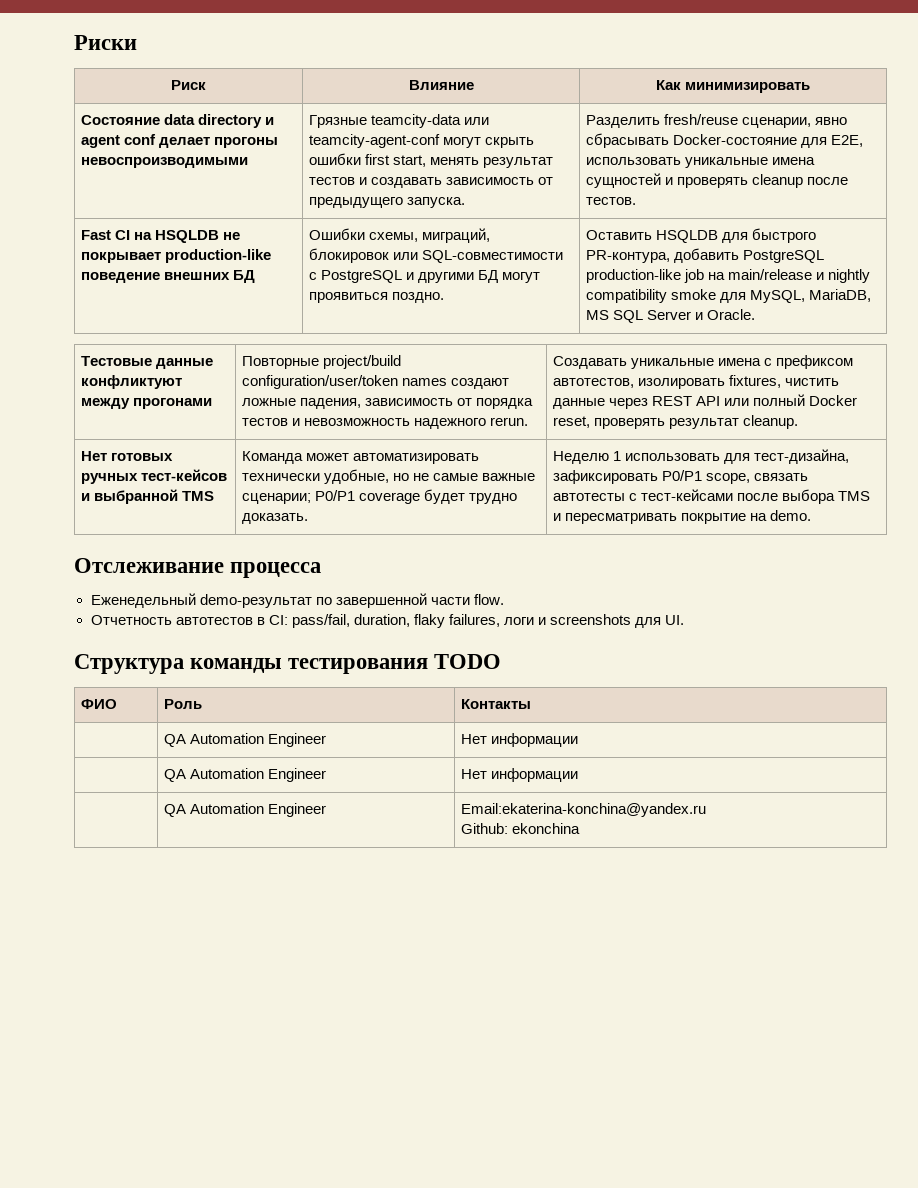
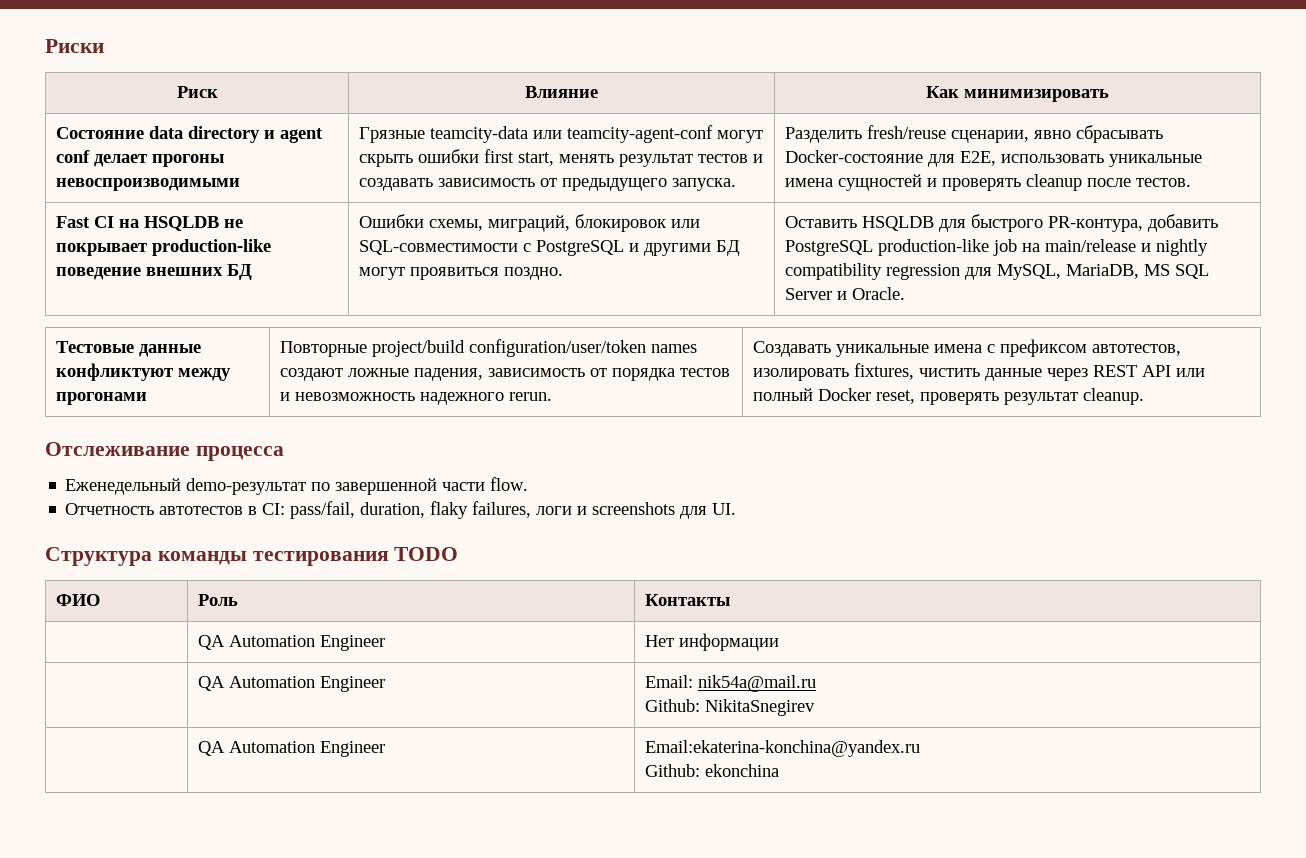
- Оставить HSQLDB для быстрого PR-контура, добавить PostgreSQL production-like job на main/release и nightly compatibility smoke для MySQL, MariaDB, MS SQL Server и Oracle.
+ Оставить HSQLDB для быстрого PR-контура, добавить PostgreSQL production-like job на main/release и nightly compatibility regression для MySQL, MariaDB, MS SQL Server и Oracle.
- Нет готовых ручных тест-кейсов и выбранной TMS | Команда может автоматизировать технически удобные, но не самые важные сценарии; P0/P1 coverage будет трудно доказать. | Неделю 1 использовать для тест-дизайна, зафиксировать P0/P1 scope, связать автотесты с тест-кейсами после выбора TMS и пересматривать покрытие на demo.
  ФИО | Роль | Контакты
  | QA Automation Engineer | Нет информации
- | QA Automation Engineer | Нет информации
+ | QA Automation Engineer | Email: nik54a@mail.ru
+ Github: NikitaSnegirev

